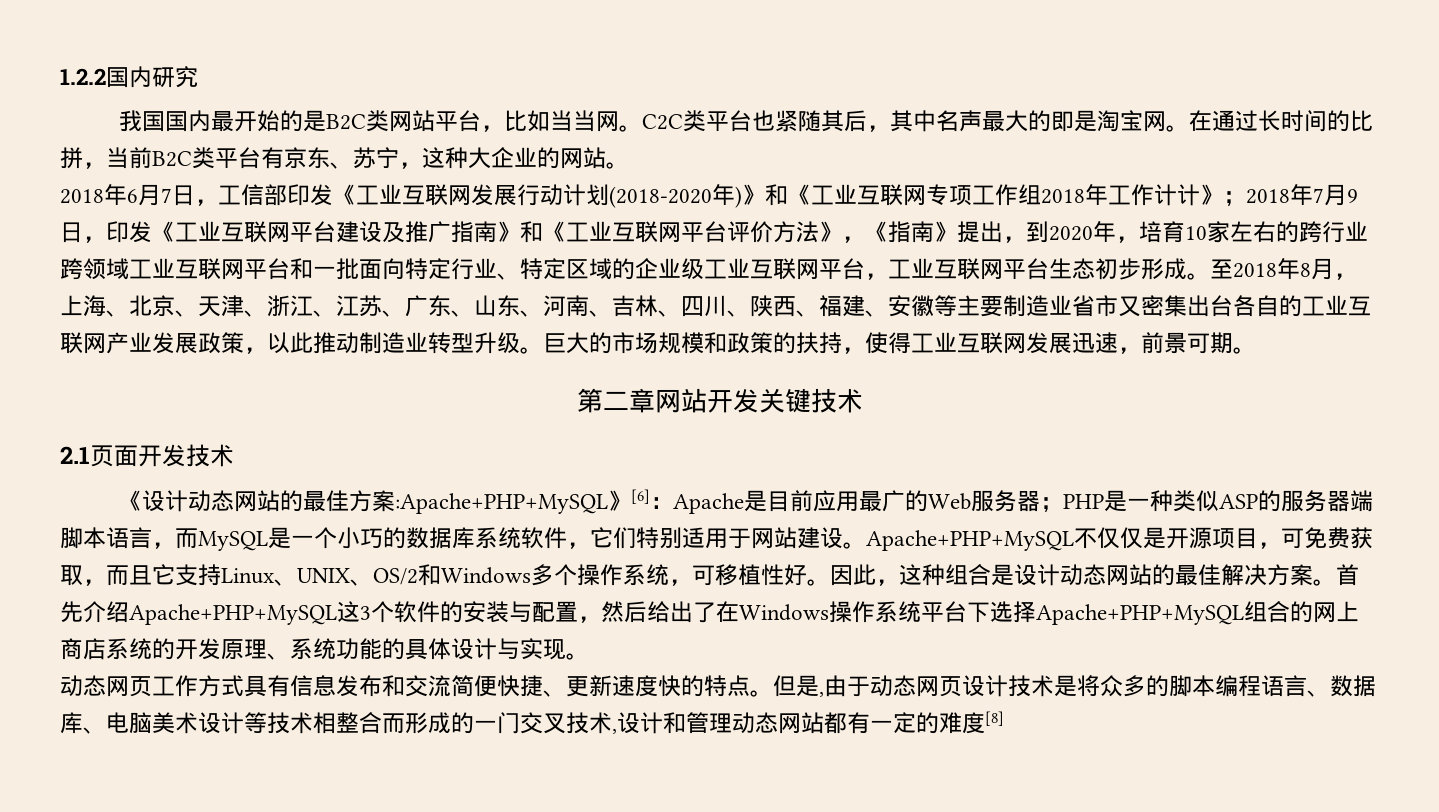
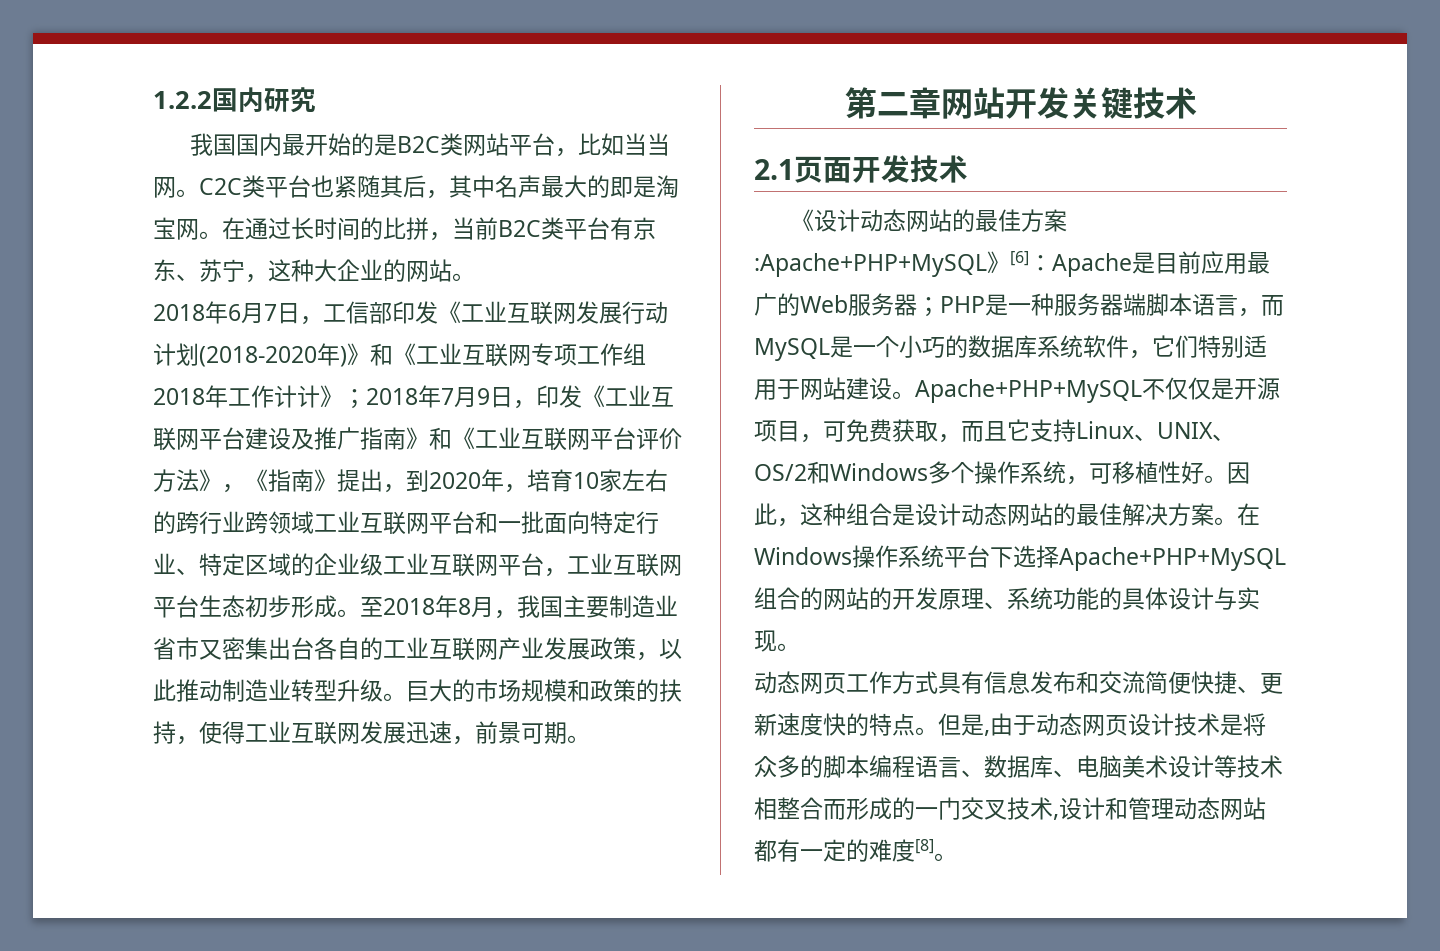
- 至2018年8月，上海、北京、天津、浙江、江苏、广东、山东、河南、吉林、四川、陕西、福建、安徽等主要制造业省市又密集出台各自的工业互联网产业发展政策，以此推动制造业转型升级。
+ 至2018年8月，我国主要制造业省市又密集出台各自的工业互联网产业发展政策，以此推动制造业转型升级。
- 《设计动态网站的最佳方案:Apache+PHP+MySQL》[6]：Apache是目前应用最广的Web服务器；PHP是一种类似ASP的服务器端脚本语言，而MySQL是一个小巧的数据库系统软件，它们特别适用于网站建设。
+ 《设计动态网站的最佳方案:Apache+PHP+MySQL》[6]：Apache是目前应用最广的Web服务器；PHP是一种服务器端脚本语言，而MySQL是一个小巧的数据库系统软件，它们特别适用于网站建设。
- 首先介绍Apache+PHP+MySQL这3个软件的安装与配置，然后给出了在Windows操作系统平台下选择Apache+PHP+MySQL组合的网上商店系统的开发原理、系统功能的具体设计与实现。
+ 在Windows操作系统平台下选择Apache+PHP+MySQL组合的网站的开发原理、系统功能的具体设计与实现。
- 但是,由于动态网页设计技术是将众多的脚本编程语言、数据库、电脑美术设计等技术相整合而形成的一门交叉技术,设计和管理动态网站都有一定的难度[8]
+ 但是,由于动态网页设计技术是将众多的脚本编程语言、数据库、电脑美术设计等技术相整合而形成的一门交叉技术,设计和管理动态网站都有一定的难度[8]。

